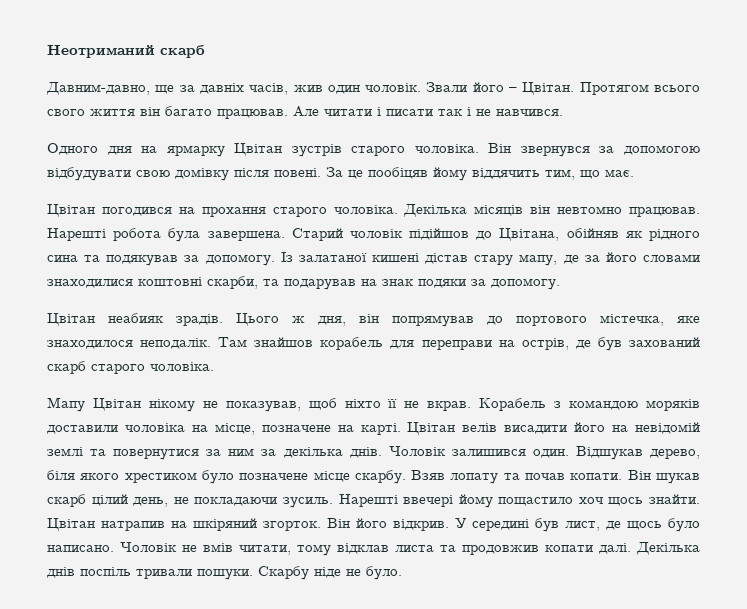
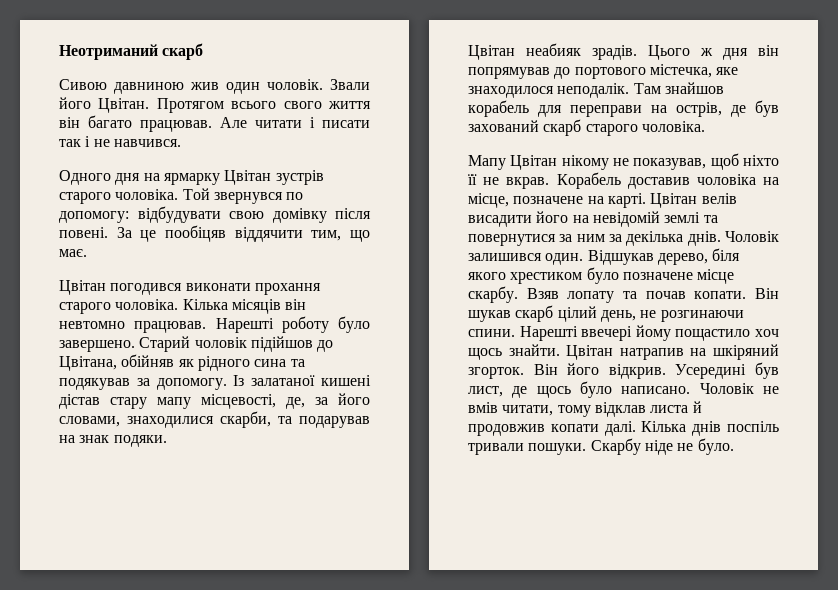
- Давним-давно, ще за давніх часів, жив один чоловік.
+ Сивою давниною жив один чоловік.
- Звали його – Цвітан.
+ Звали його Цвітан.
- Він звернувся за допомогою відбудувати свою домівку після повені.
+ Той звернувся по допомогу: відбудувати свою домівку після повені.
- За це пообіцяв йому віддячить тим, що має.
+ За це пообіцяв віддячити тим, що має.
- Цвітан погодився на прохання старого чоловіка.
+ Цвітан погодився виконати прохання старого чоловіка.
- Декілька місяців він невтомно працював.
+ Кілька місяців він невтомно працював.
- Нарешті робота була завершена.
+ Нарешті роботу було завершено.
- Із залатаної кишені дістав стару мапу, де за його словами знаходилися коштовні скарби, та подарував на знак подяки за допомогу.
+ Із залатаної кишені дістав стару мапу місцевості, де, за його словами, знаходилися скарби, та подарував на знак подяки.
- Цього ж дня, він попрямував до портового містечка, яке знаходилося неподалік.
+ Цього ж дня він попрямував до портового містечка, яке знаходилося неподалік.
- Корабель з командою моряків доставили чоловіка на місце, позначене на карті.
+ Корабель доставив чоловіка на місце, позначене на карті.
- Він шукав скарб цілий день, не покладаючи зусиль.
+ Він шукав скарб цілий день, не розгинаючи спини.
- У середині був лист, де щось було написано.
+ Усередині був лист, де щось було написано.
- Чоловік не вмів читати, тому відклав листа та продовжив копати далі.
+ Чоловік не вмів читати, тому відклав листа й продовжив копати далі.
- Декілька днів поспіль тривали пошуки.
+ Кілька днів поспіль тривали пошуки.

